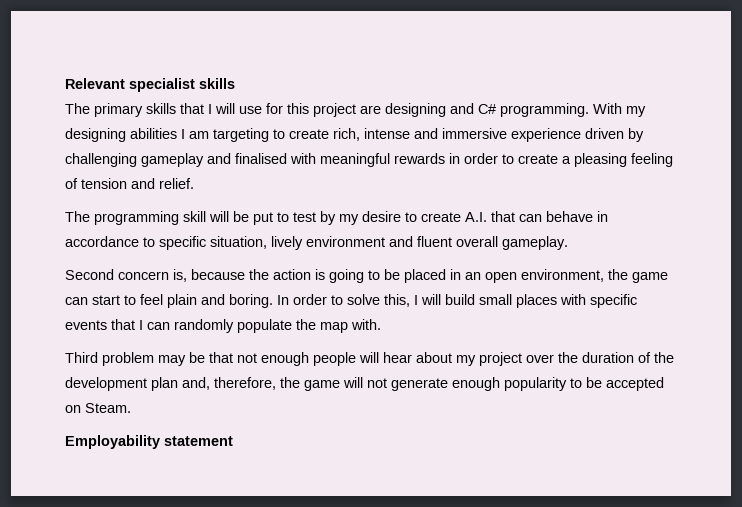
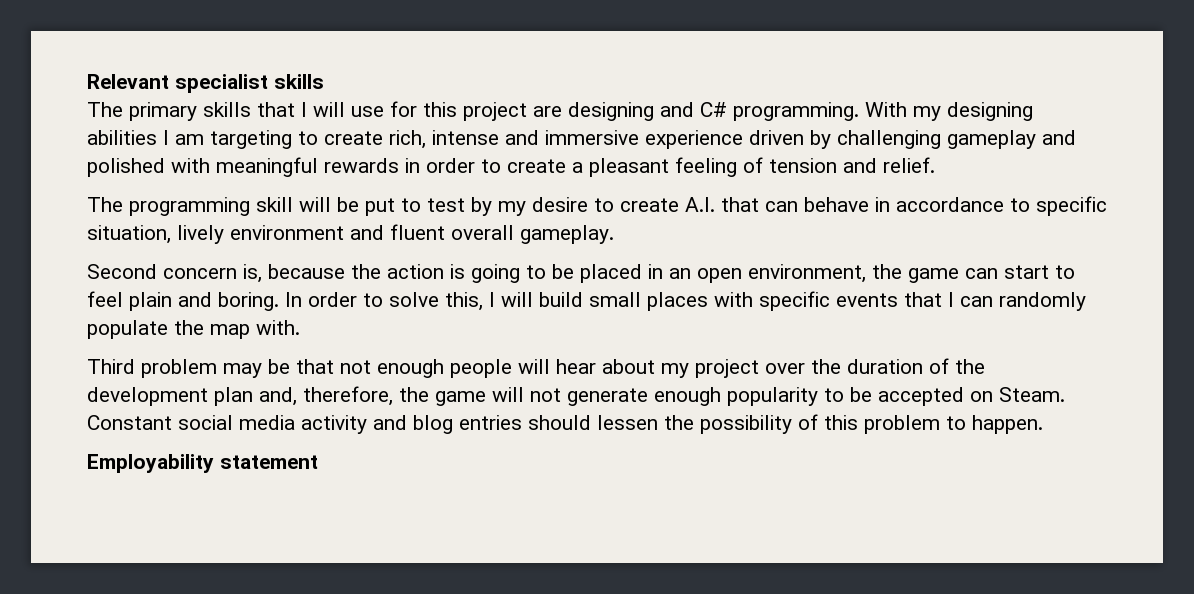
- With my designing abilities I am targeting to create rich, intense and immersive experience driven by challenging gameplay and finalised with meaningful rewards in order to create a pleasing feeling of tension and relief.
+ With my designing abilities I am targeting to create rich, intense and immersive experience driven by challenging gameplay and polished with meaningful rewards in order to create a pleasant feeling of tension and relief.
+ Constant social media activity and blog entries should lessen the possibility of this problem to happen.

